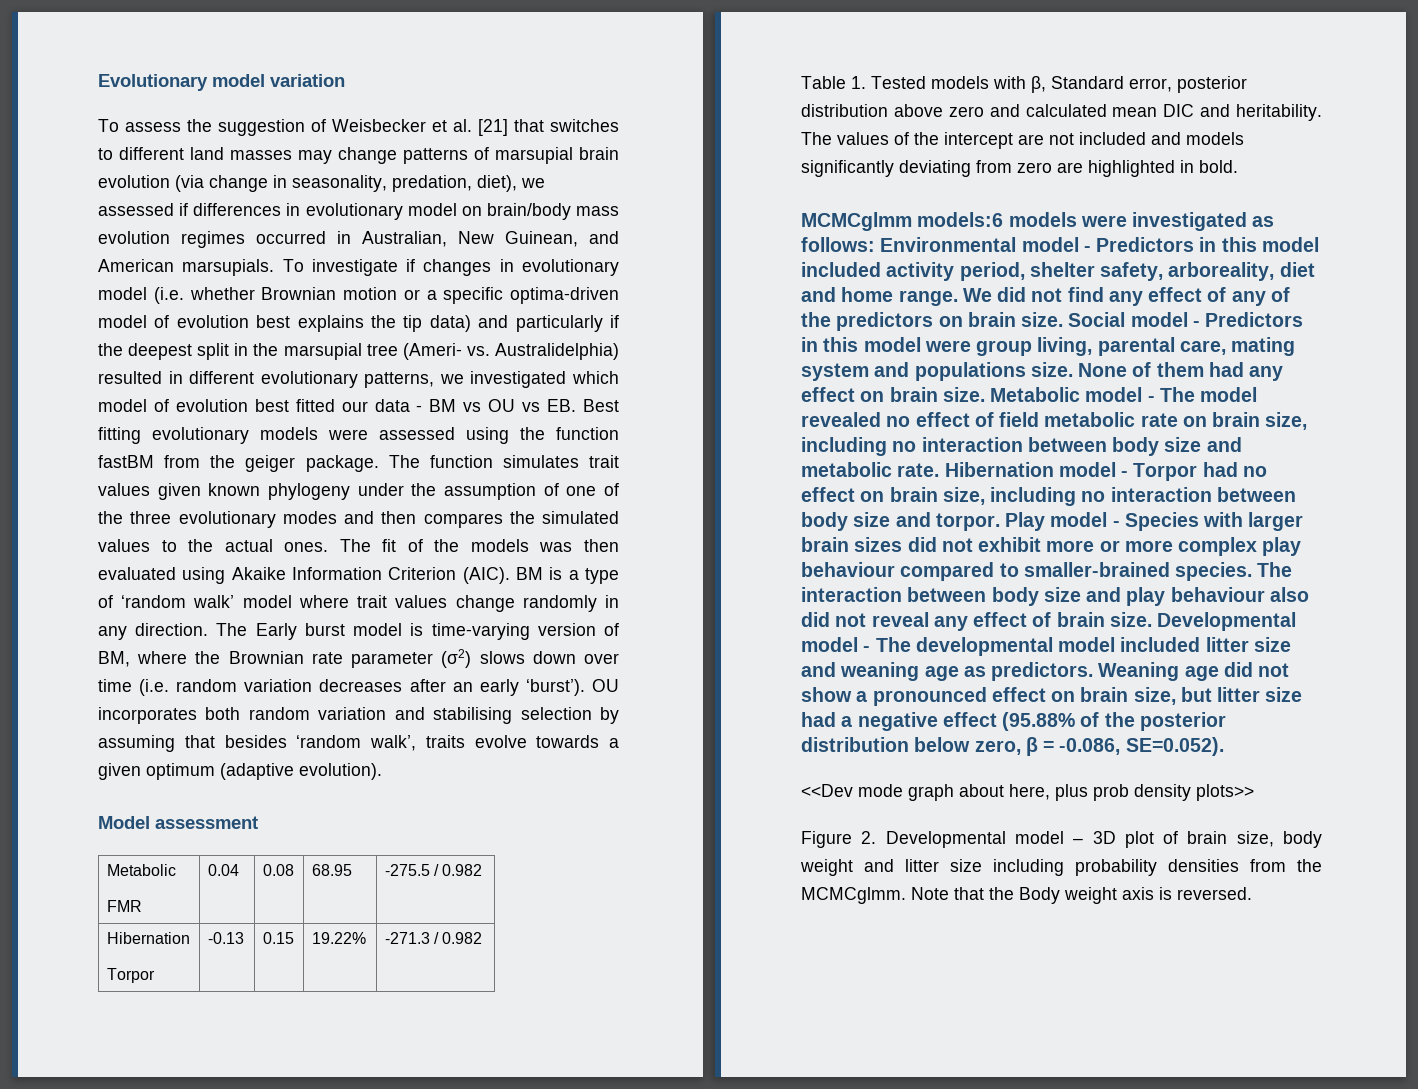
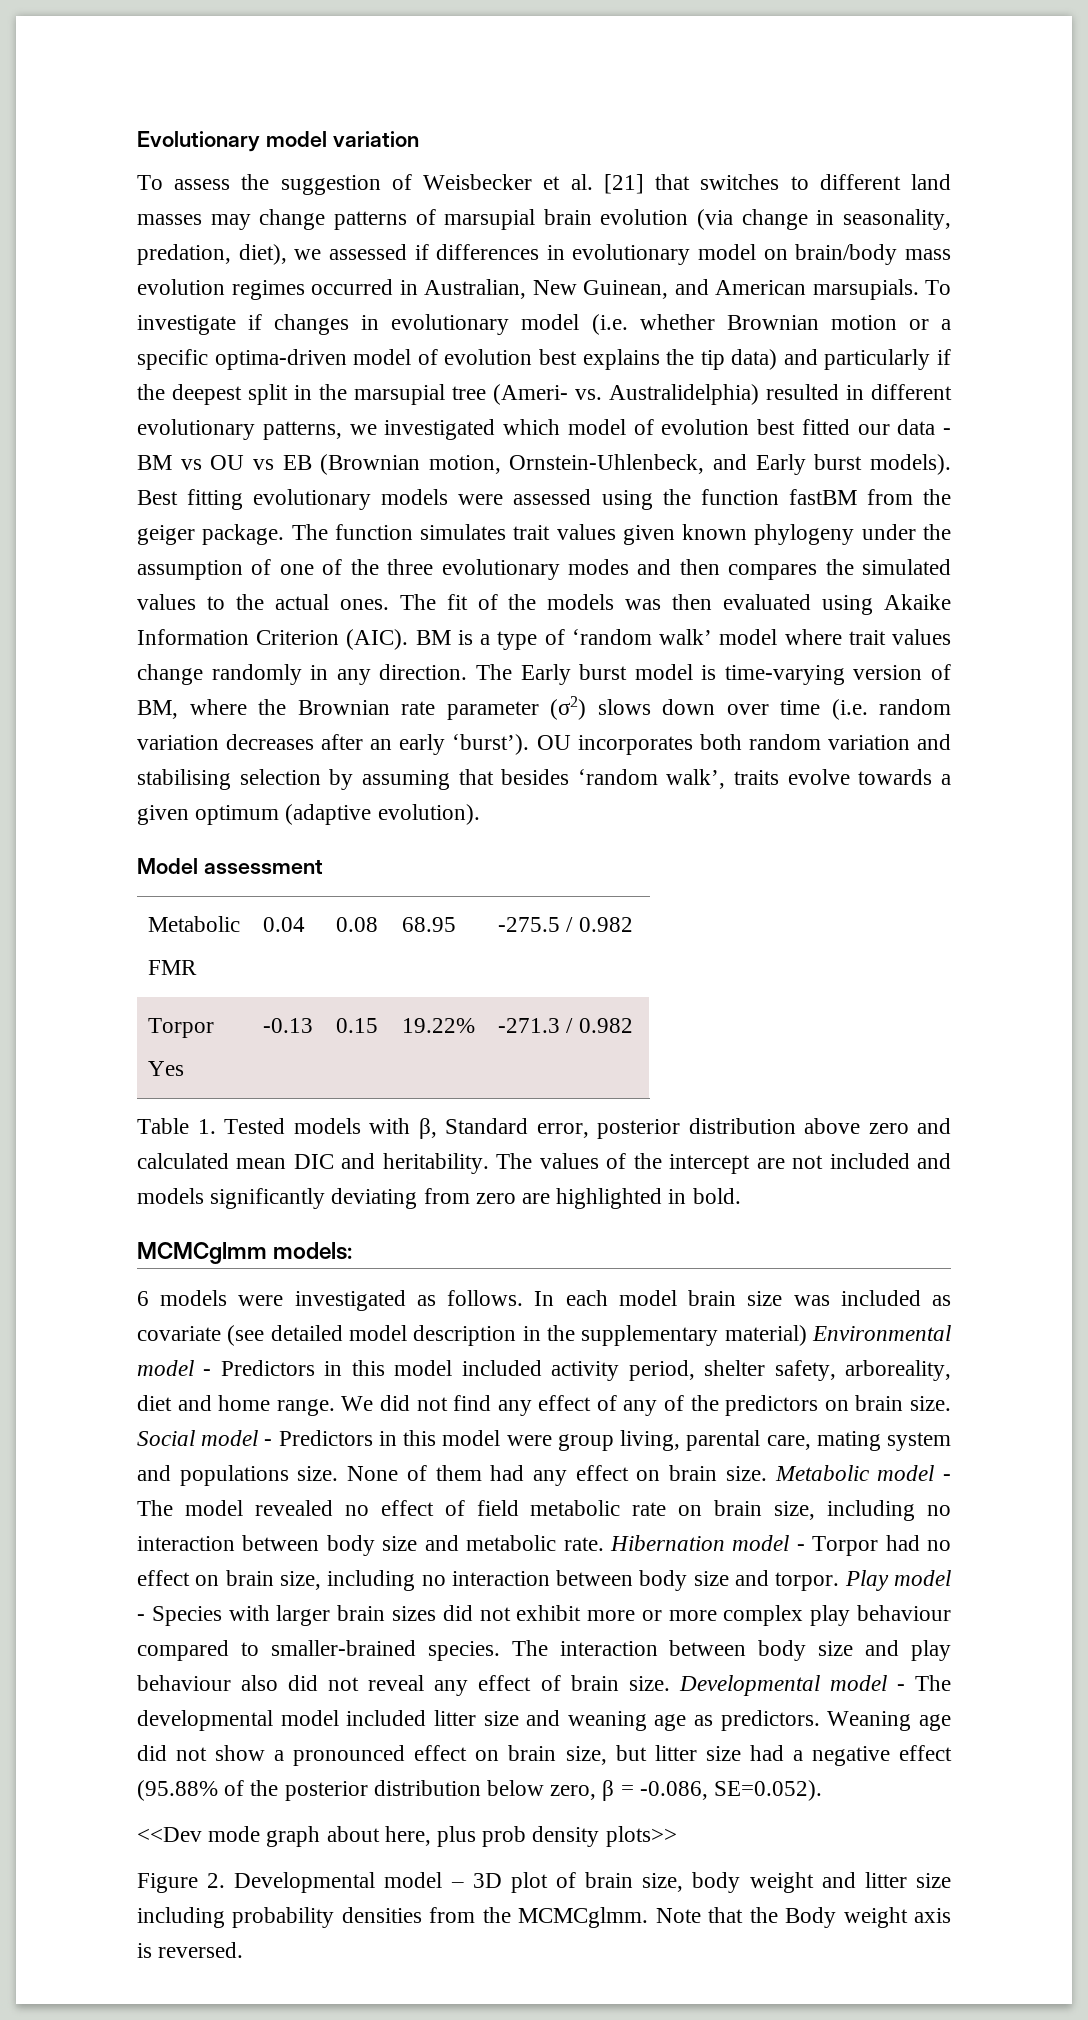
- To investigate if changes in evolutionary model (i.e. whether Brownian motion or a specific optima-driven model of evolution best explains the tip data) and particularly if the deepest split in the marsupial tree (Ameri- vs. Australidelphia) resulted in different evolutionary patterns, we investigated which model of evolution best fitted our data - BM vs OU vs EB. Best fitting evolutionary models were assessed using the function fastBM from the geiger package.
+ To investigate if changes in evolutionary model (i.e. whether Brownian motion or a specific optima-driven model of evolution best explains the tip data) and particularly if the deepest split in the marsupial tree (Ameri- vs. Australidelphia) resulted in different evolutionary patterns, we investigated which model of evolution best fitted our data - BM vs OU vs EB (Brownian motion, Ornstein-Uhlenbeck, and Early burst models). Best fitting evolutionary models were assessed using the function fastBM from the geiger package.
  Model assessment
  Metabolic
  FMR | 0.04 | 0.08 | 68.95 | -275.5 / 0.982
- Hibernation
- Torpor | -0.13 | 0.15 | 19.22% | -271.3 / 0.982
+ Torpor
+ Yes | -0.13 | 0.15 | 19.22% | -271.3 / 0.982
- MCMCglmm models:6 models were investigated as follows: Environmental model - Predictors in this model included activity period, shelter safety, arboreality, diet and home range.
+ MCMCglmm models:
+ 6 models were investigated as follows. In each model brain size was included as covariate (see detailed model description in the supplementary material) Environmental model - Predictors in this model included activity period, shelter safety, arboreality, diet and home range.

